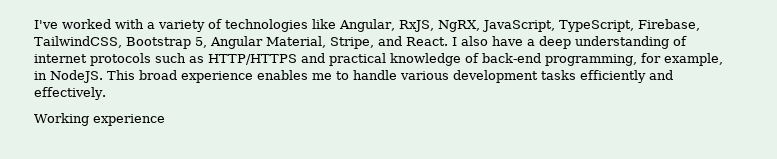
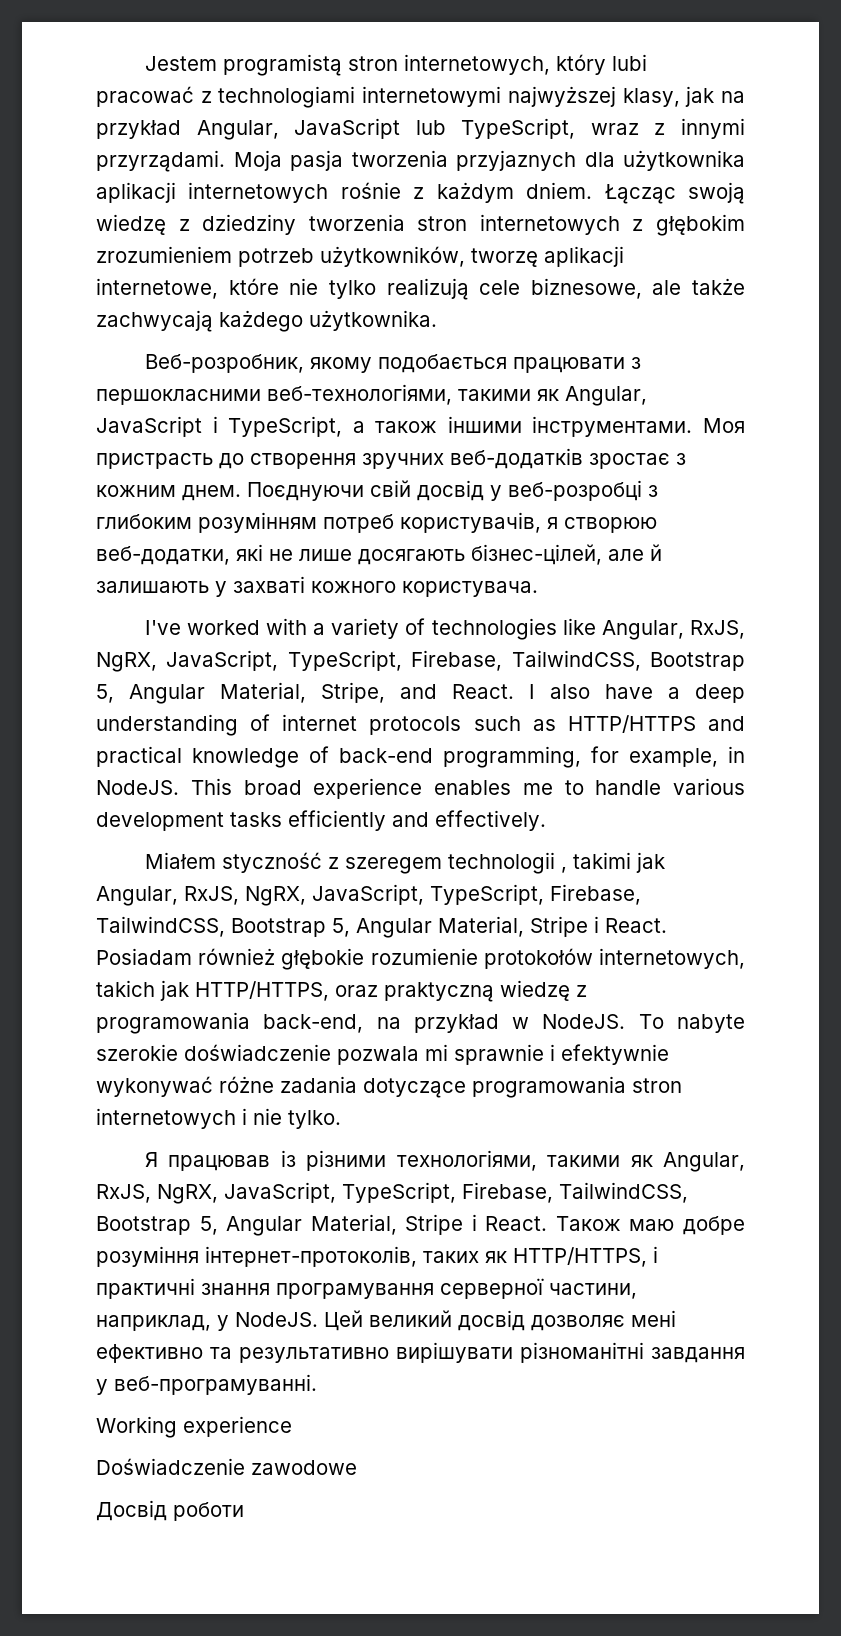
+ Jestem programistą stron internetowych, który lubi pracować z technologiami internetowymi najwyższej klasy, jak na przykład Angular, JavaScript lub TypeScript, wraz z innymi przyrządami. Moja pasja tworzenia przyjaznych dla użytkownika aplikacji internetowych rośnie z każdym dniem. Łącząc swoją wiedzę z dziedziny tworzenia stron internetowych z głębokim zrozumieniem potrzeb użytkowników, tworzę aplikacji internetowe, które nie tylko realizują cele biznesowe, ale także zachwycają każdego użytkownika.
+ Веб-розробник, якому подобається працювати з першокласними веб-технологіями, такими як Angular, JavaScript і TypeScript, а також іншими інструментами. Моя пристрасть до створення зручних веб-додатків зростає з кожним днем. Поєднуючи свій досвід у веб-розробці з глибоким розумінням потреб користувачів, я створюю веб-додатки, які не лише досягають бізнес-цілей, але й залишають у захваті кожного користувача.
+ Miałem styczność z szeregem technologii , takimi jak Angular, RxJS, NgRX, JavaScript, TypeScript, Firebase, TailwindCSS, Bootstrap 5, Angular Material, Stripe i React. Posiadam również głębokie rozumienie protokołów internetowych, takich jak HTTP/HTTPS, oraz praktyczną wiedzę z programowania back-end, na przykład w NodeJS. To nabyte szerokie doświadczenie pozwala mi sprawnie i efektywnie wykonywać różne zadania dotyczące programowania stron internetowych i nie tylko.
+ Я працював із різними технологіями, такими як Angular, RxJS, NgRX, JavaScript, TypeScript, Firebase, TailwindCSS, Bootstrap 5, Angular Material, Stripe і React. Також маю добре розуміння інтернет-протоколів, таких як HTTP/HTTPS, і практичні знання програмування серверної частини, наприклад, у NodeJS. Цей великий досвід дозволяє мені ефективно та результативно вирішувати різноманітні завдання у веб-програмуванні.
  Working experience
+ Doświadczenie zawodowe
+ Досвід роботи

